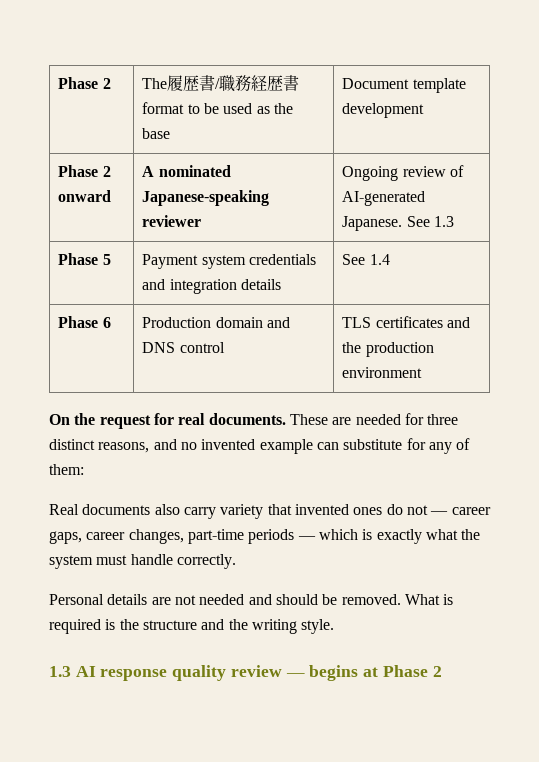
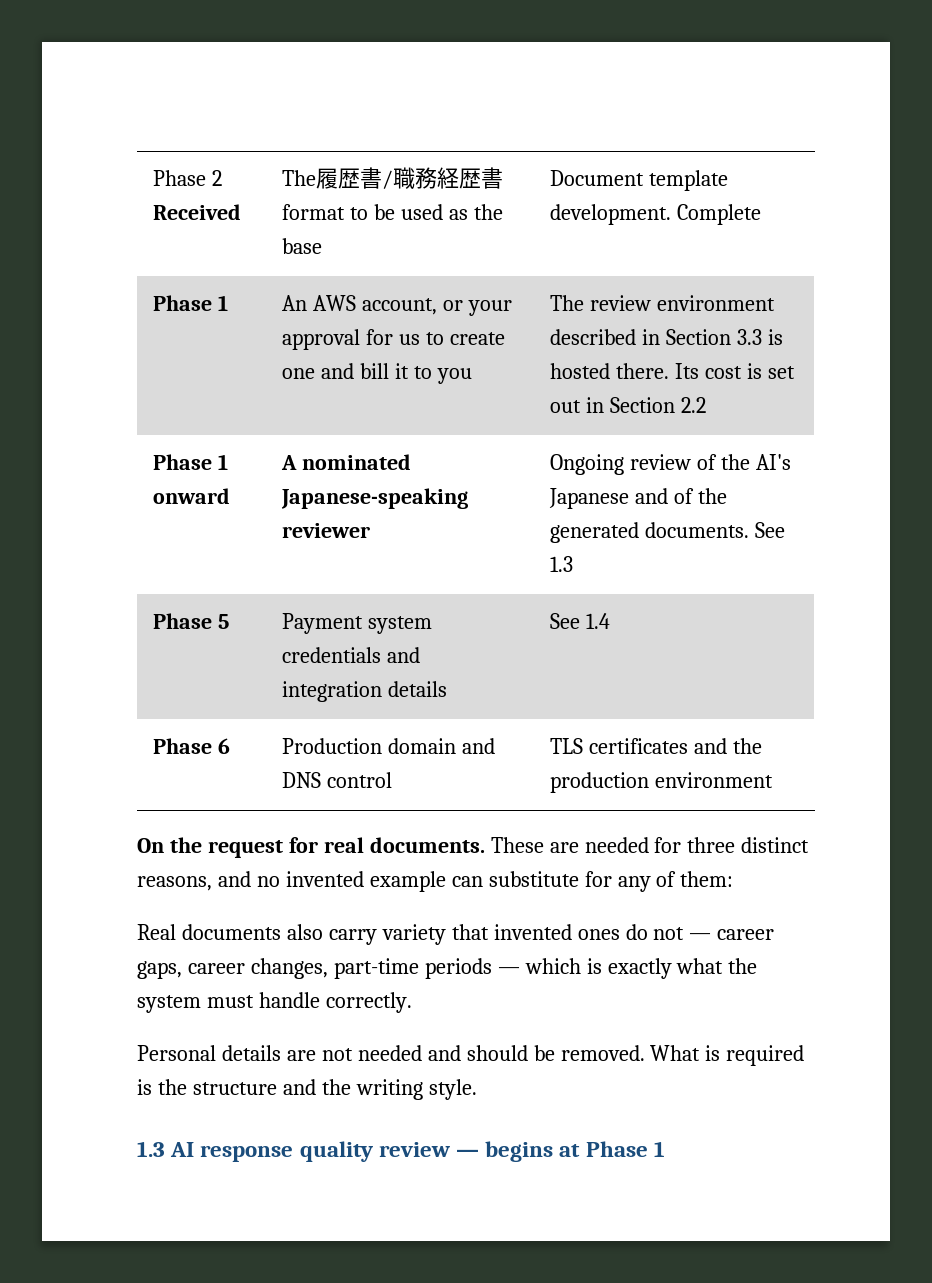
- Phase 2 | The履歴書/職務経歴書format to be used as the base | Document template development
- Phase 2 onward | A nominated Japanese-speaking reviewer | Ongoing review of AI-generated Japanese. See 1.3
+ Phase 2 Received | The履歴書/職務経歴書format to be used as the base | Document template development. Complete
+ Phase 1 | An AWS account, or your approval for us to create one and bill it to you | The review environment described in Section 3.3 is hosted there. Its cost is set out in Section 2.2
+ Phase 1 onward | A nominated Japanese-speaking reviewer | Ongoing review of the AI's Japanese and of the generated documents. See 1.3
- 1.3 AI response quality review — begins at Phase 2
+ 1.3 AI response quality review — begins at Phase 1

